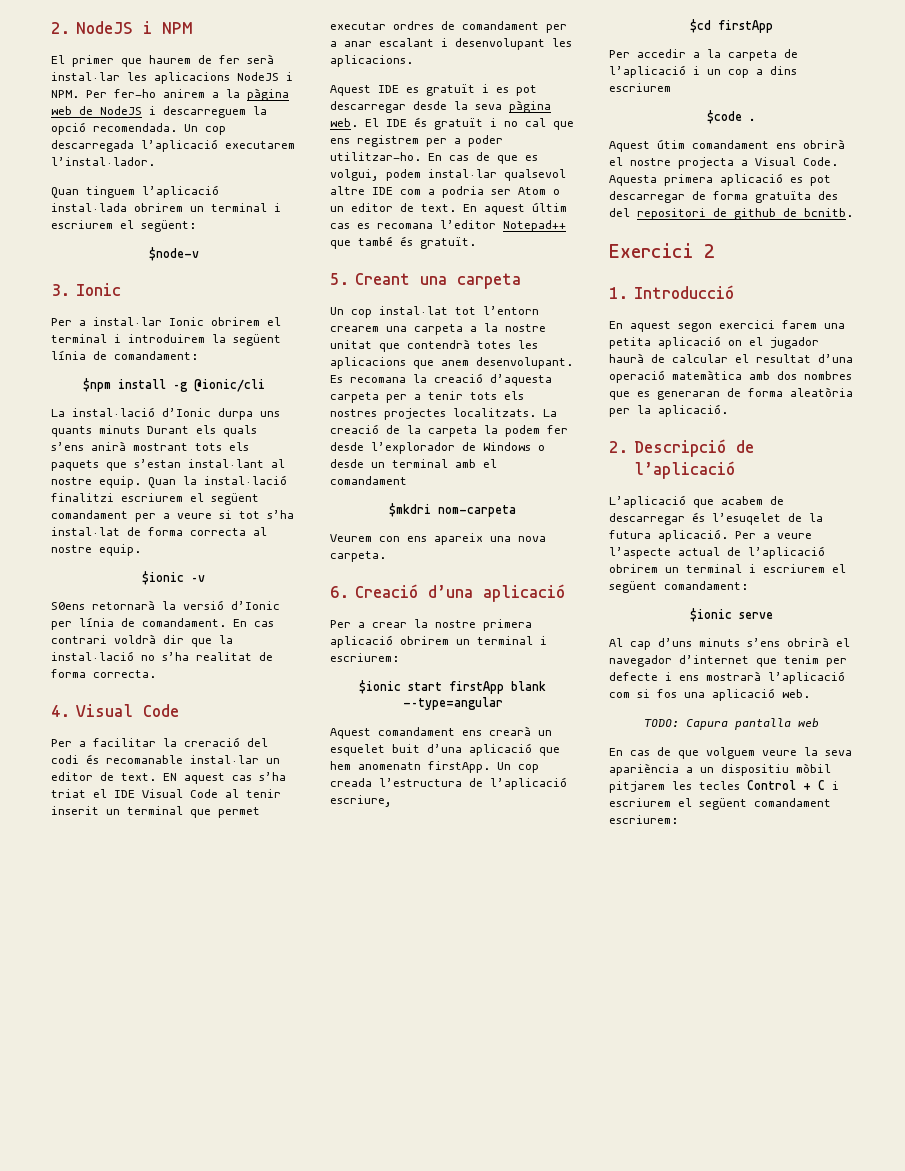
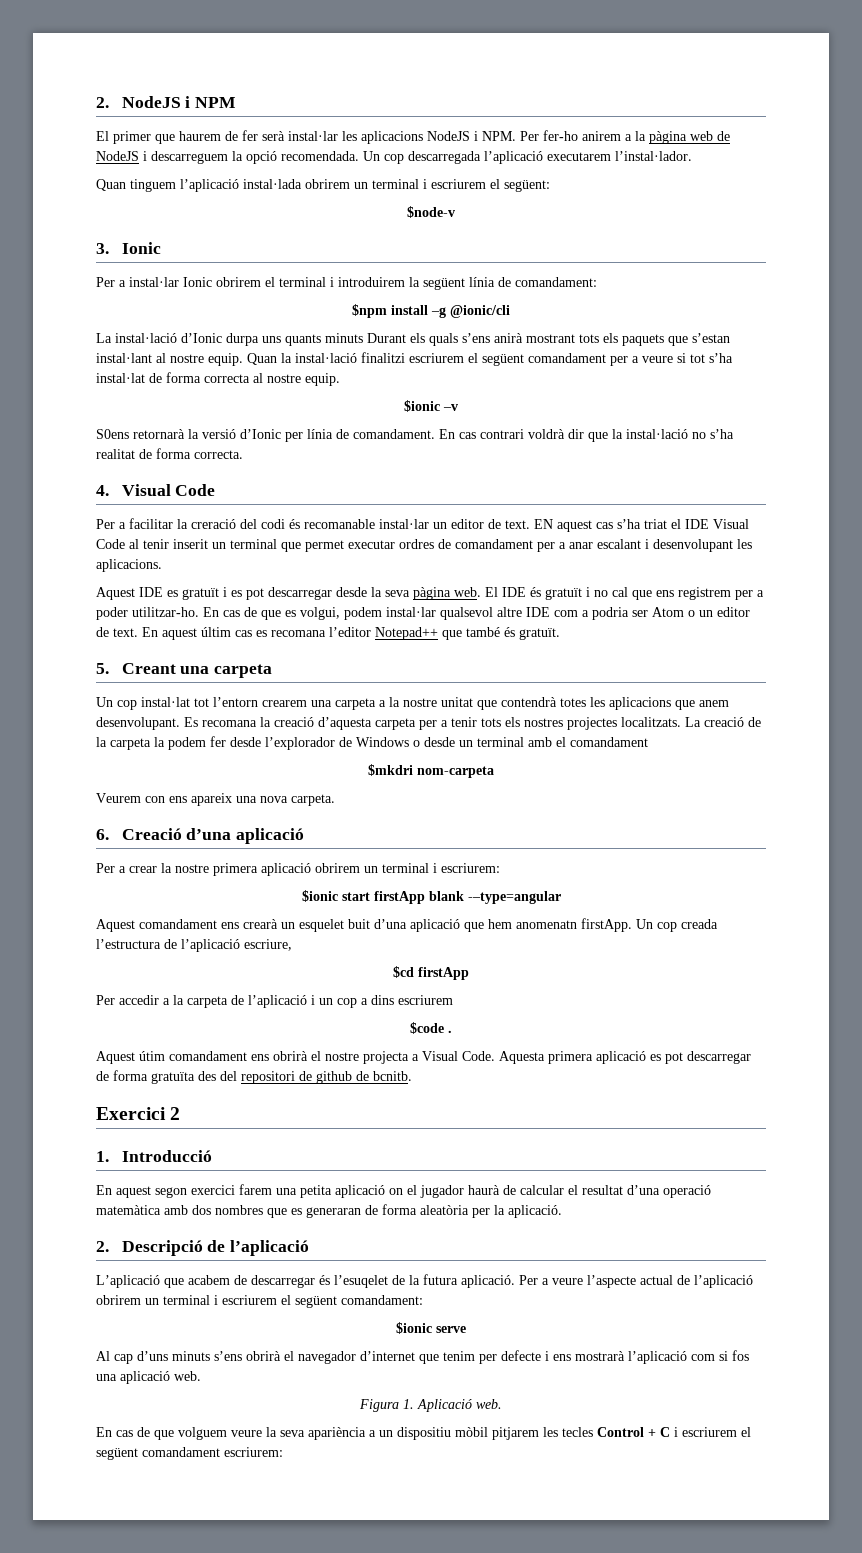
- TODO: Capura pantalla web
+ Figura 1. Aplicació web.

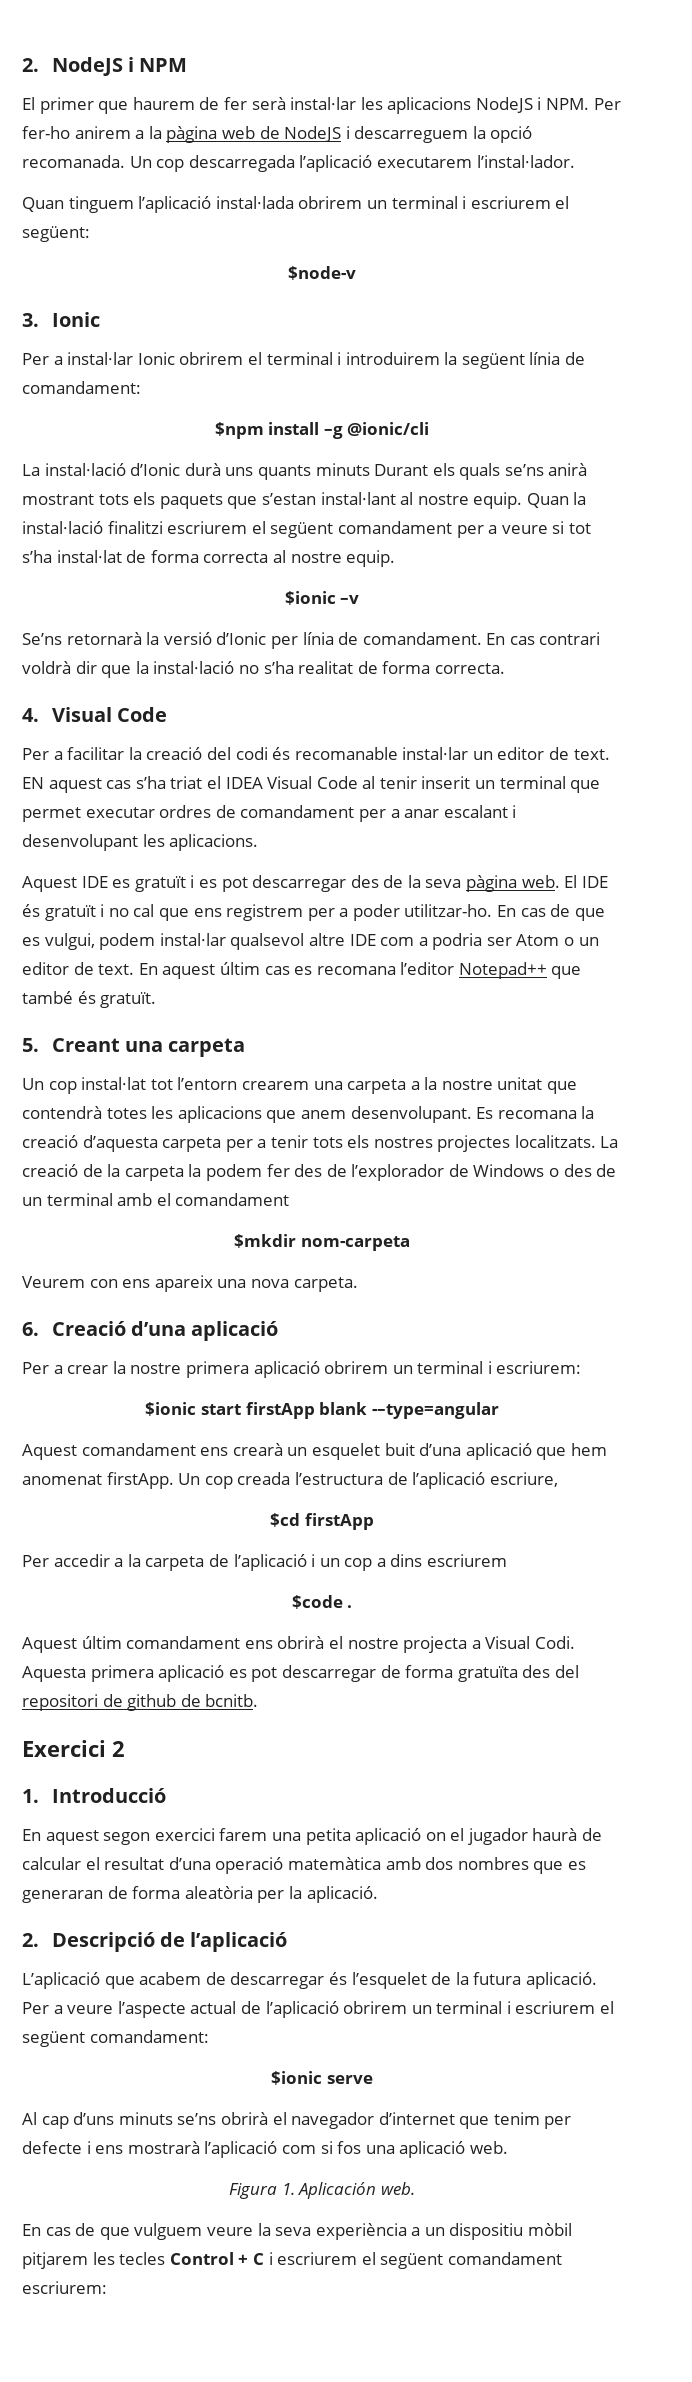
- El primer que haurem de fer serà instal·lar les aplicacions NodeJS i NPM. Per fer-ho anirem a la pàgina web de NodeJS i descarreguem la opció recomendada.
+ El primer que haurem de fer serà instal·lar les aplicacions NodeJS i NPM. Per fer-ho anirem a la pàgina web de NodeJS i descarreguem la opció recomanada.
- La instal·lació d’Ionic durpa uns quants minuts Durant els quals s’ens anirà mostrant tots els paquets que s’estan instal·lant al nostre equip.
+ La instal·lació d’Ionic durà uns quants minuts Durant els quals se’ns anirà mostrant tots els paquets que s’estan instal·lant al nostre equip.
- S0ens retornarà la versió d’Ionic per línia de comandament.
+ Se’ns retornarà la versió d’Ionic per línia de comandament.
- Per a facilitar la creració del codi és recomanable instal·lar un editor de text.
+ Per a facilitar la creació del codi és recomanable instal·lar un editor de text.
- EN aquest cas s’ha triat el IDE Visual Code al tenir inserit un terminal que permet executar ordres de comandament per a anar escalant i desenvolupant les aplicacions.
+ EN aquest cas s’ha triat el IDEA Visual Code al tenir inserit un terminal que permet executar ordres de comandament per a anar escalant i desenvolupant les aplicacions.
- Aquest IDE es gratuït i es pot descarregar desde la seva pàgina web.
+ Aquest IDE es gratuït i es pot descarregar des de la seva pàgina web.
- En cas de que es volgui, podem instal·lar qualsevol altre IDE com a podria ser Atom o un editor de text.
+ En cas de que es vulgui, podem instal·lar qualsevol altre IDE com a podria ser Atom o un editor de text.
- La creació de la carpeta la podem fer desde l’explorador de Windows o desde un terminal amb el comandament
+ La creació de la carpeta la podem fer des de l’explorador de Windows o des de un terminal amb el comandament
- $mkdri nom-carpeta
+ $mkdir nom-carpeta
- Aquest comandament ens crearà un esquelet buit d’una aplicació que hem anomenatn firstApp.
+ Aquest comandament ens crearà un esquelet buit d’una aplicació que hem anomenat firstApp.
- Aquest útim comandament ens obrirà el nostre projecta a Visual Code.
+ Aquest últim comandament ens obrirà el nostre projecta a Visual Codi.
- L’aplicació que acabem de descarregar és l’esuqelet de la futura aplicació.
+ L’aplicació que acabem de descarregar és l’esquelet de la futura aplicació.
- Al cap d’uns minuts s’ens obrirà el navegador d’internet que tenim per defecte i ens mostrarà l’aplicació com si fos una aplicació web.
+ Al cap d’uns minuts se’ns obrirà el navegador d’internet que tenim per defecte i ens mostrarà l’aplicació com si fos una aplicació web.
- Figura 1. Aplicació web.
+ Figura 1. Aplicación web.
- En cas de que volguem veure la seva apariència a un dispositiu mòbil pitjarem les tecles Control + C i escriurem el següent comandament escriurem:
+ En cas de que vulguem veure la seva experiència a un dispositiu mòbil pitjarem les tecles Control + C i escriurem el següent comandament escriurem:

